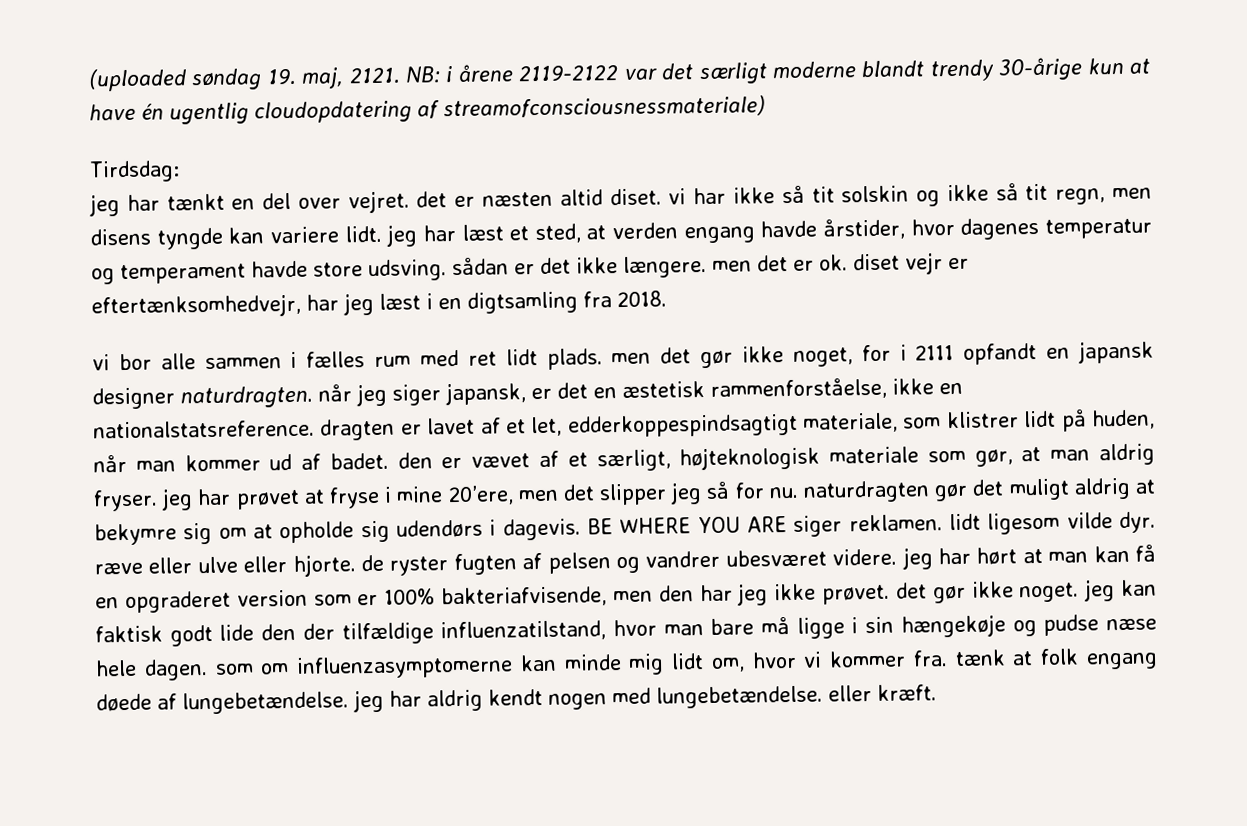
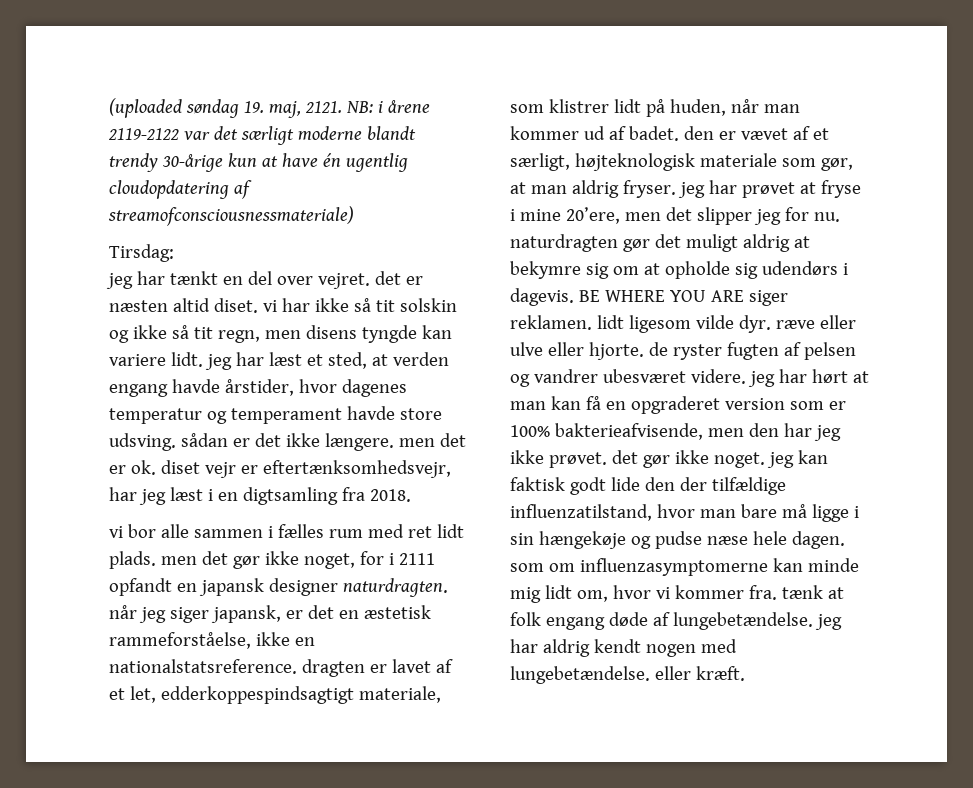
- Tirdsdag:
+ Tirsdag:
- jeg har tænkt en del over vejret. det er næsten altid diset. vi har ikke så tit solskin og ikke så tit regn, men disens tyngde kan variere lidt. jeg har læst et sted, at verden engang havde årstider, hvor dagenes temperatur og temperament havde store udsving. sådan er det ikke længere. men det er ok. diset vejr er eftertænksomhedvejr, har jeg læst i en digtsamling fra 2018.
+ jeg har tænkt en del over vejret. det er næsten altid diset. vi har ikke så tit solskin og ikke så tit regn, men disens tyngde kan variere lidt. jeg har læst et sted, at verden engang havde årstider, hvor dagenes temperatur og temperament havde store udsving. sådan er det ikke længere. men det er ok. diset vejr er eftertænksomhedsvejr, har jeg læst i en digtsamling fra 2018.
- vi bor alle sammen i fælles rum med ret lidt plads. men det gør ikke noget, for i 2111 opfandt en japansk designer naturdragten. når jeg siger japansk, er det en æstetisk rammenforståelse, ikke en nationalstatsreference. dragten er lavet af et let, edderkoppespindsagtigt materiale, som klistrer lidt på huden, når man kommer ud af badet. den er vævet af et særligt, højteknologisk materiale som gør, at man aldrig fryser. jeg har prøvet at fryse i mine 20’ere, men det slipper jeg så for nu. naturdragten gør det muligt aldrig at bekymre sig om at opholde sig udendørs i dagevis.
+ vi bor alle sammen i fælles rum med ret lidt plads. men det gør ikke noget, for i 2111 opfandt en japansk designer naturdragten. når jeg siger japansk, er det en æstetisk rammeforståelse, ikke en nationalstatsreference. dragten er lavet af et let, edderkoppespindsagtigt materiale, som klistrer lidt på huden, når man kommer ud af badet. den er vævet af et særligt, højteknologisk materiale som gør, at man aldrig fryser. jeg har prøvet at fryse i mine 20’ere, men det slipper jeg for nu. naturdragten gør det muligt aldrig at bekymre sig om at opholde sig udendørs i dagevis.
- BE WHERE YOU ARE siger reklamen. lidt ligesom vilde dyr. ræve eller ulve eller hjorte. de ryster fugten af pelsen og vandrer ubesværet videre. jeg har hørt at man kan få en opgraderet version som er 100% bakteriafvisende, men den har jeg ikke prøvet. det gør ikke noget. jeg kan faktisk godt lide den der tilfældige influenzatilstand, hvor man bare må ligge i sin hængekøje og pudse næse hele dagen. som om influenzasymptomerne kan minde mig lidt om, hvor vi kommer fra. tænk at folk engang døede af lungebetændelse. jeg har aldrig kendt nogen med lungebetændelse. eller kræft.
+ BE WHERE YOU ARE siger reklamen. lidt ligesom vilde dyr. ræve eller ulve eller hjorte. de ryster fugten af pelsen og vandrer ubesværet videre. jeg har hørt at man kan få en opgraderet version som er 100% bakterieafvisende, men den har jeg ikke prøvet. det gør ikke noget. jeg kan faktisk godt lide den der tilfældige influenzatilstand, hvor man bare må ligge i sin hængekøje og pudse næse hele dagen. som om influenzasymptomerne kan minde mig lidt om, hvor vi kommer fra. tænk at folk engang døde af lungebetændelse. jeg har aldrig kendt nogen med lungebetændelse. eller kræft.

